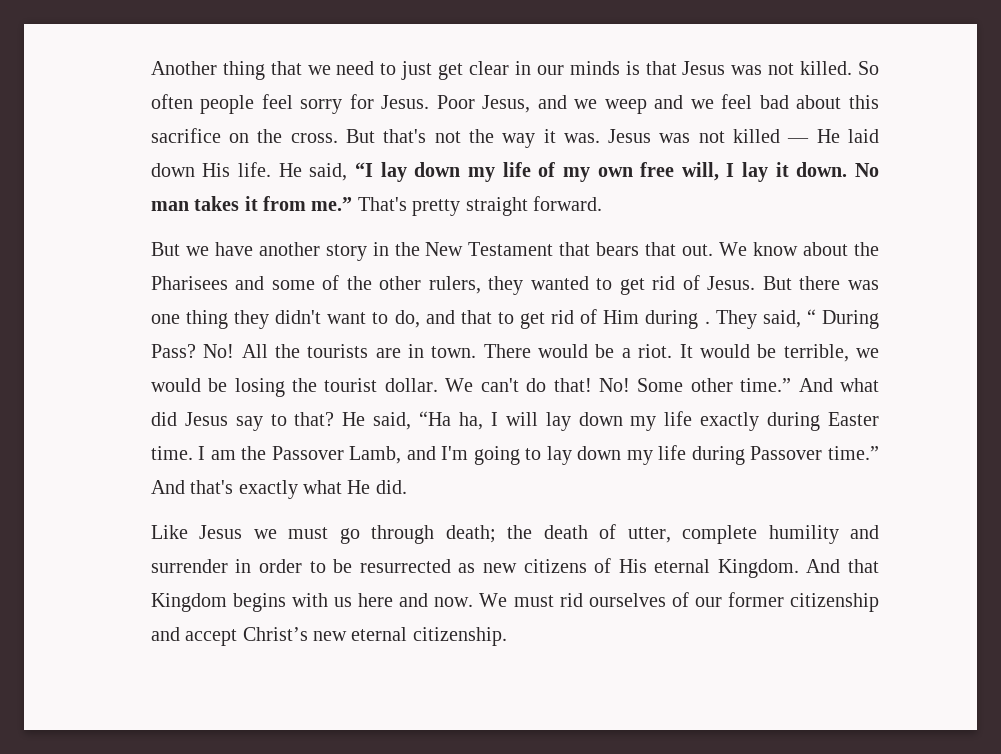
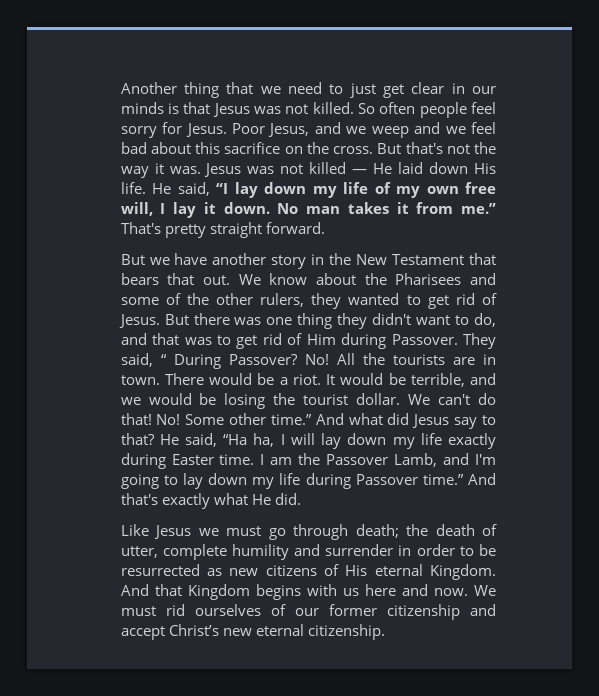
- But there was one thing they didn't want to do, and that to get rid of Him during .
+ But there was one thing they didn't want to do, and that was to get rid of Him during Passover.
- They said, “ During Pass?
+ They said, “ During Passover?
- It would be terrible, we would be losing the tourist dollar.
+ It would be terrible, and we would be losing the tourist dollar.

